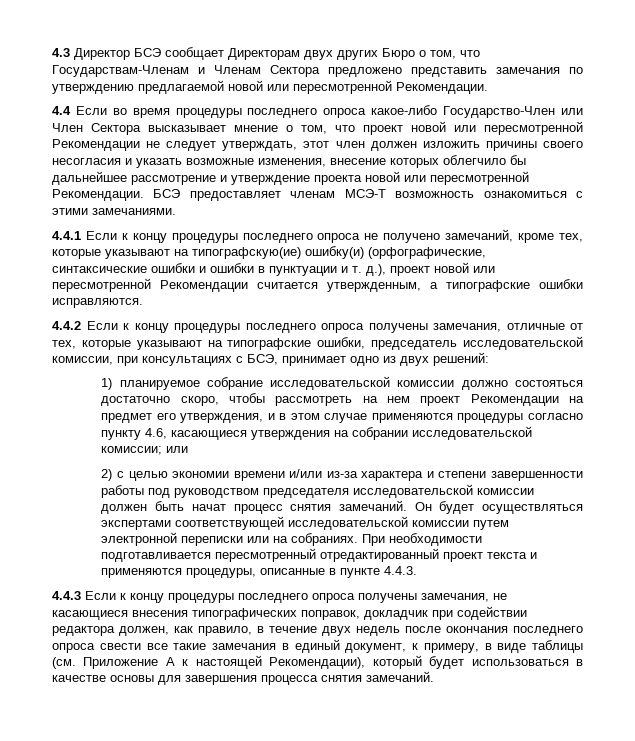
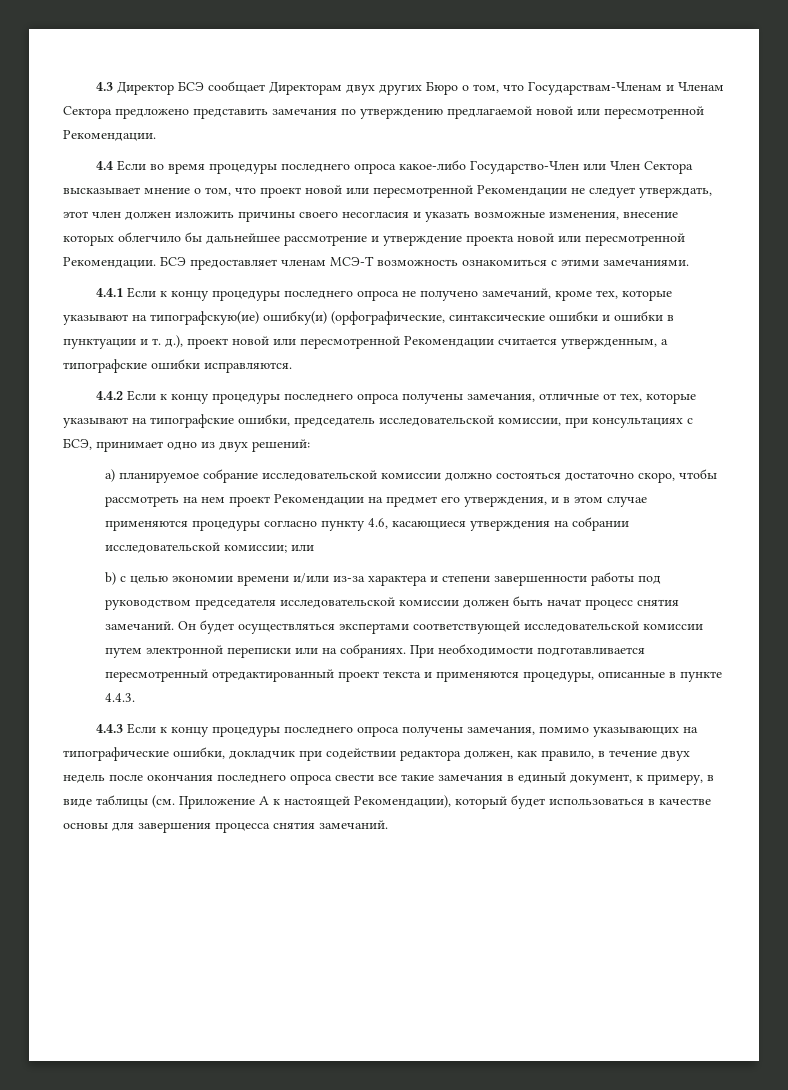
- 1) планируемое собрание исследовательской комиссии должно состояться достаточно скоро, чтобы рассмотреть на нем проект Рекомендации на предмет его утверждения, и в этом случае применяются процедуры согласно пункту 4.6, касающиеся утверждения на собрании исследовательской комиссии; или
+ a) планируемое собрание исследовательской комиссии должно состояться достаточно скоро, чтобы рассмотреть на нем проект Рекомендации на предмет его утверждения, и в этом случае применяются процедуры согласно пункту 4.6, касающиеся утверждения на собрании исследовательской комиссии; или
- 2) с целью экономии времени и/или из-за характера и степени завершенности работы под руководством председателя исследовательской комиссии должен быть начат процесс снятия замечаний.
+ b) с целью экономии времени и/или из-за характера и степени завершенности работы под руководством председателя исследовательской комиссии должен быть начат процесс снятия замечаний.
- 4.4.3 Если к концу процедуры последнего опроса получены замечания, не касающиеся внесения типографических поправок, докладчик при содействии редактора должен, как правило, в течение двух недель после окончания последнего опроса свести все такие замечания в единый документ, к примеру, в виде таблицы (см. Приложение А к настоящей Рекомендации), который будет использоваться в качестве основы для завершения процесса снятия замечаний.
+ 4.4.3 Если к концу процедуры последнего опроса получены замечания, помимо указывающих на типографические ошибки, докладчик при содействии редактора должен, как правило, в течение двух недель после окончания последнего опроса свести все такие замечания в единый документ, к примеру, в виде таблицы (см. Приложение А к настоящей Рекомендации), который будет использоваться в качестве основы для завершения процесса снятия замечаний.

